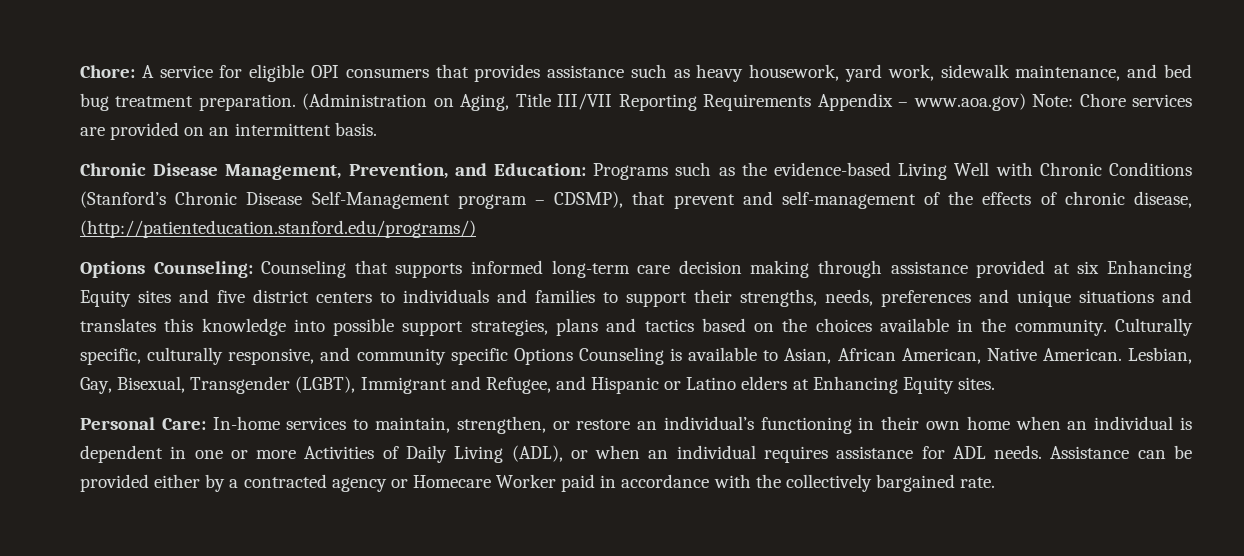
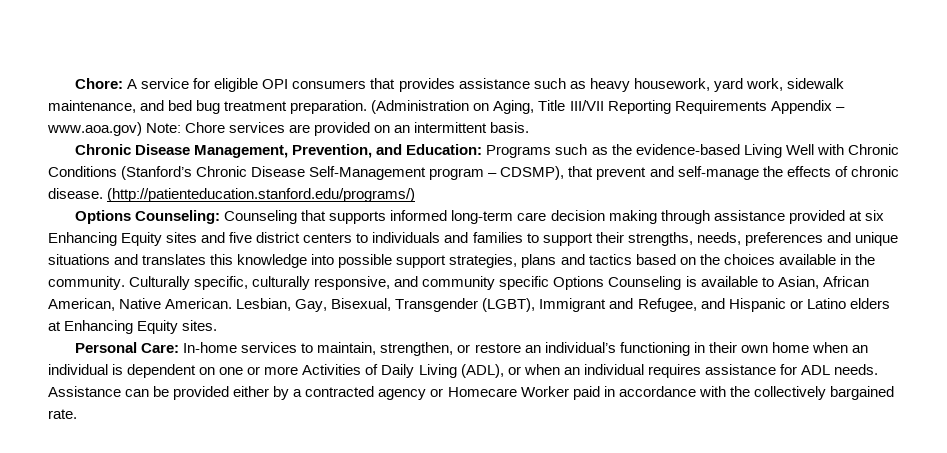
- Chronic Disease Management, Prevention, and Education: Programs such as the evidence-based Living Well with Chronic Conditions (Stanford’s Chronic Disease Self-Management program – CDSMP), that prevent and self-management of the effects of chronic disease, (http://patienteducation.stanford.edu/programs/)
+ Chronic Disease Management, Prevention, and Education: Programs such as the evidence-based Living Well with Chronic Conditions (Stanford’s Chronic Disease Self-Management program – CDSMP), that prevent and self-manage the effects of chronic disease. (http://patienteducation.stanford.edu/programs/)
- Personal Care: In-home services to maintain, strengthen, or restore an individual’s functioning in their own home when an individual is dependent in one or more Activities of Daily Living (ADL), or when an individual requires assistance for ADL needs.
+ Personal Care: In-home services to maintain, strengthen, or restore an individual’s functioning in their own home when an individual is dependent on one or more Activities of Daily Living (ADL), or when an individual requires assistance for ADL needs.

